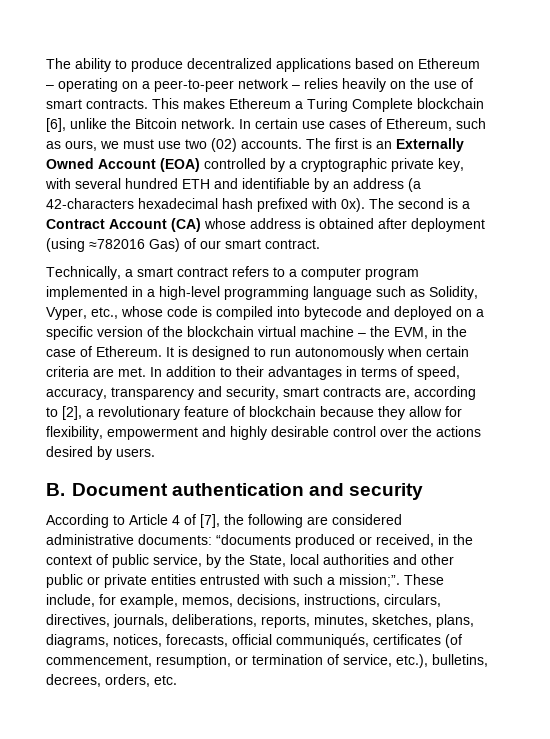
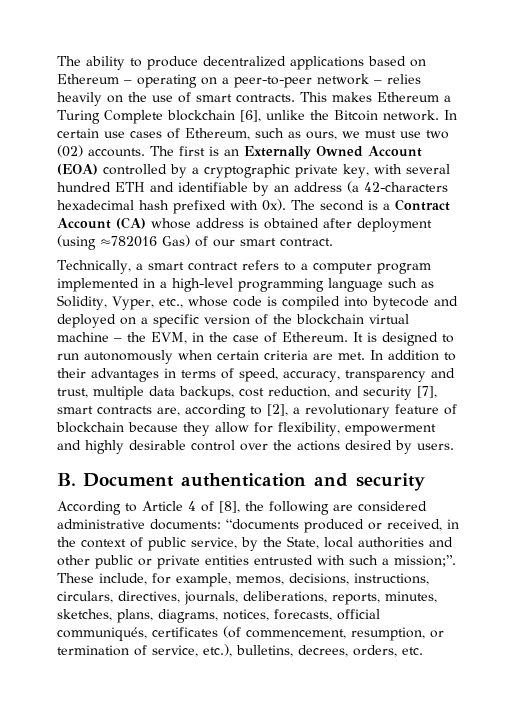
- In addition to their advantages in terms of speed, accuracy, transparency and security, smart contracts are, according to [2], a revolutionary feature of blockchain because they allow for flexibility, empowerment and highly desirable control over the actions desired by users.
+ In addition to their advantages in terms of speed, accuracy, transparency and trust, multiple data backups, cost reduction, and security [7], smart contracts are, according to [2], a revolutionary feature of blockchain because they allow for flexibility, empowerment and highly desirable control over the actions desired by users.
- According to Article 4 of [7], the following are considered administrative documents: “documents produced or received, in the context of public service, by the State, local authorities and other public or private entities entrusted with such a mission;”.
+ According to Article 4 of [8], the following are considered administrative documents: “documents produced or received, in the context of public service, by the State, local authorities and other public or private entities entrusted with such a mission;”.

